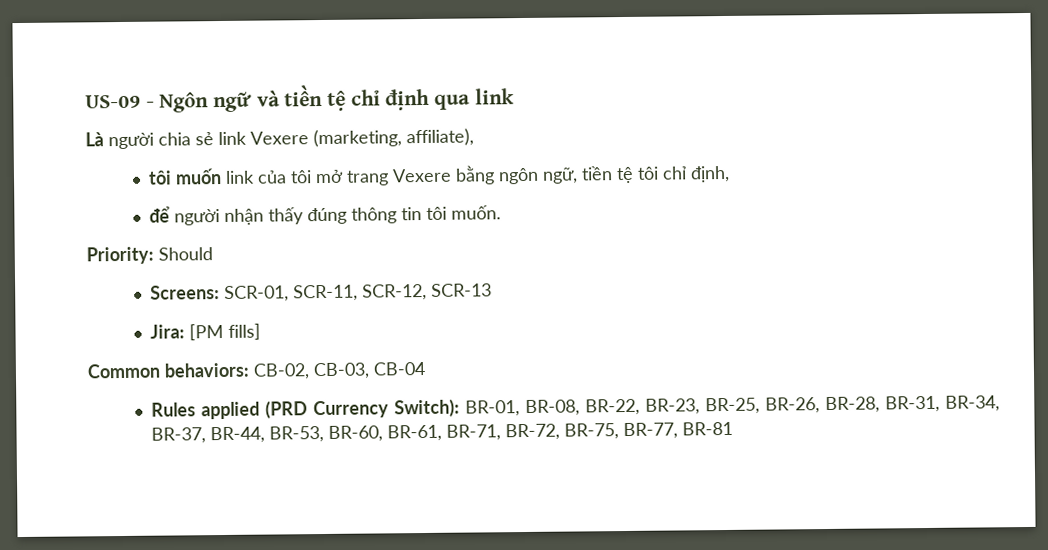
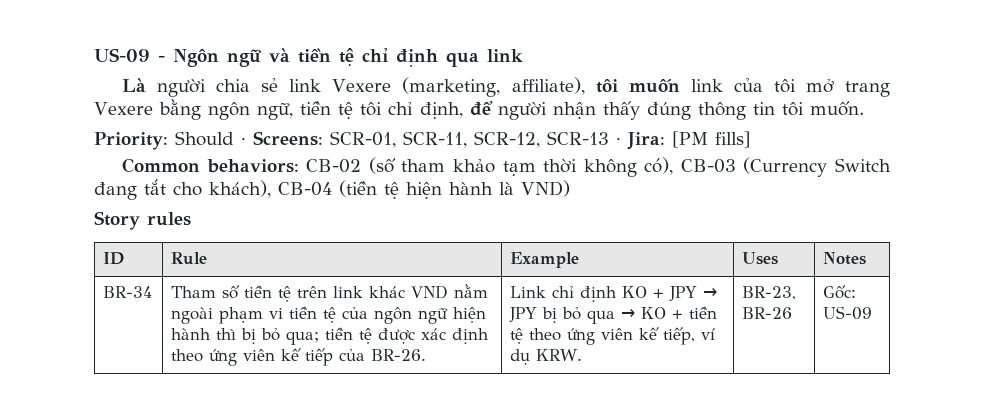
- Là người chia sẻ link Vexere (marketing, affiliate),
- tôi muốn link của tôi mở trang Vexere bằng ngôn ngữ, tiền tệ tôi chỉ định,
- để người nhận thấy đúng thông tin tôi muốn.
+ Là người chia sẻ link Vexere (marketing, affiliate), tôi muốn link của tôi mở trang Vexere bằng ngôn ngữ, tiền tệ tôi chỉ định, để người nhận thấy đúng thông tin tôi muốn.
- Priority: Should
- Screens: SCR-01, SCR-11, SCR-12, SCR-13
- Jira: [PM fills]
+ Priority: Should · Screens: SCR-01, SCR-11, SCR-12, SCR-13 · Jira: [PM fills]
- Common behaviors: CB-02, CB-03, CB-04
- Rules applied (PRD Currency Switch): BR-01, BR-08, BR-22, BR-23, BR-25, BR-26, BR-28, BR-31, BR-34, BR-37, BR-44, BR-53, BR-60, BR-61, BR-71, BR-72, BR-75, BR-77, BR-81
+ Common behaviors: CB-02 (số tham khảo tạm thời không có), CB-03 (Currency Switch đang tắt cho khách), CB-04 (tiền tệ hiện hành là VND)
+ Story rules
+ ID | Rule | Example | Uses | Notes
+ BR-34 | Tham số tiền tệ trên link khác VND nằm ngoài phạm vi tiền tệ của ngôn ngữ hiện hành thì bị bỏ qua; tiền tệ được xác định theo ứng viên kế tiếp của BR-26. | Link chỉ định KO + JPY → JPY bị bỏ qua → KO + tiền tệ theo ứng viên kế tiếp, ví dụ KRW. | BR-23, BR-26 | Gốc: US-09

